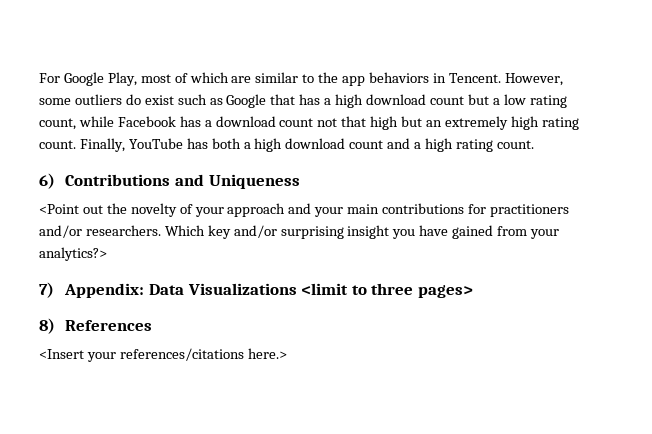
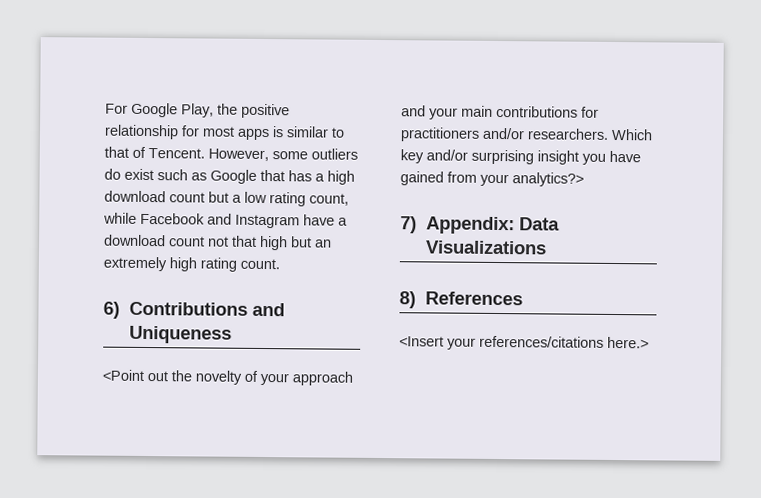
- For Google Play, most of which are similar to the app behaviors in Tencent.
+ For Google Play, the positive relationship for most apps is similar to that of Tencent.
- However, some outliers do exist such as Google that has a high download count but a low rating count, while Facebook has a download count not that high but an extremely high rating count. Finally, YouTube has both a high download count and a high rating count.
+ However, some outliers do exist such as Google that has a high download count but a low rating count, while Facebook and Instagram have a download count not that high but an extremely high rating count.
- 7) Appendix: Data Visualizations <limit to three pages>
+ 7) Appendix: Data Visualizations

